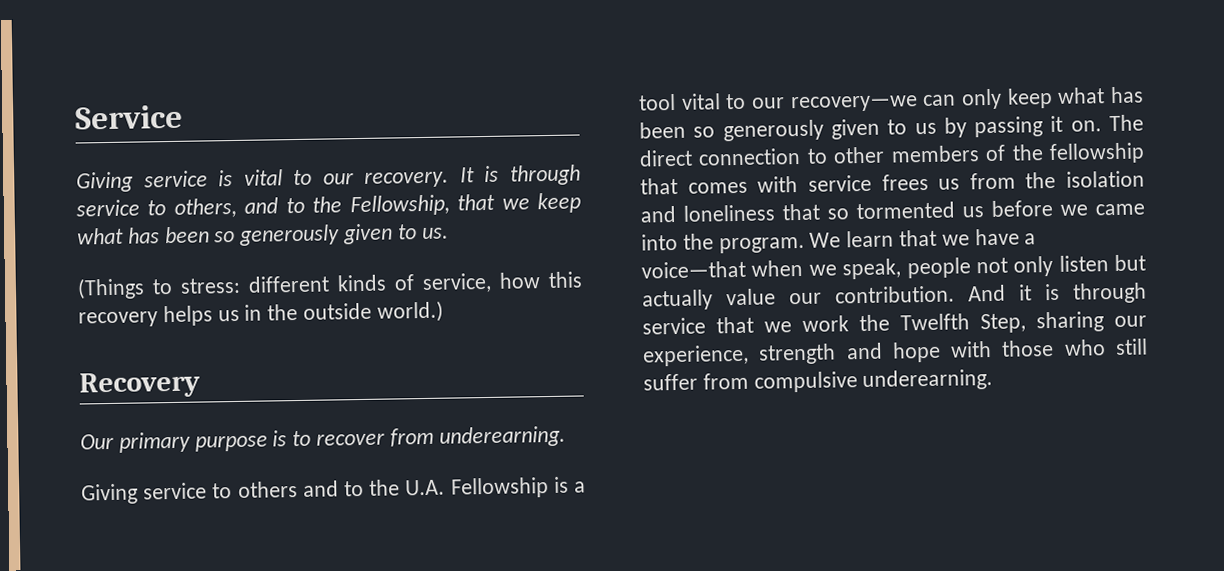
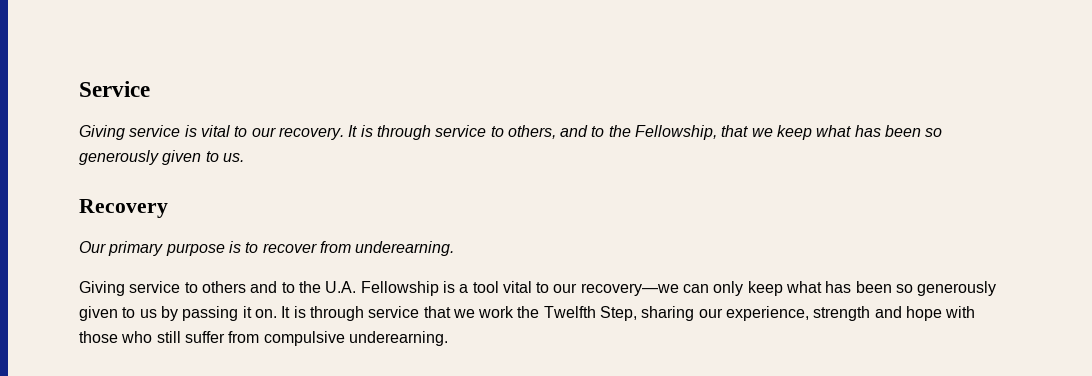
- (Things to stress: different kinds of service, how this recovery helps us in the outside world.)
- The direct connection to other members of the fellowship that comes with service frees us from the isolation and loneliness that so tormented us before we came into the program. We learn that we have a voice—that when we speak, people not only listen but actually value our contribution. And it is through service that we work the Twelfth Step, sharing our experience, strength and hope with those who still suffer from compulsive underearning.
+ It is through service that we work the Twelfth Step, sharing our experience, strength and hope with those who still suffer from compulsive underearning.

